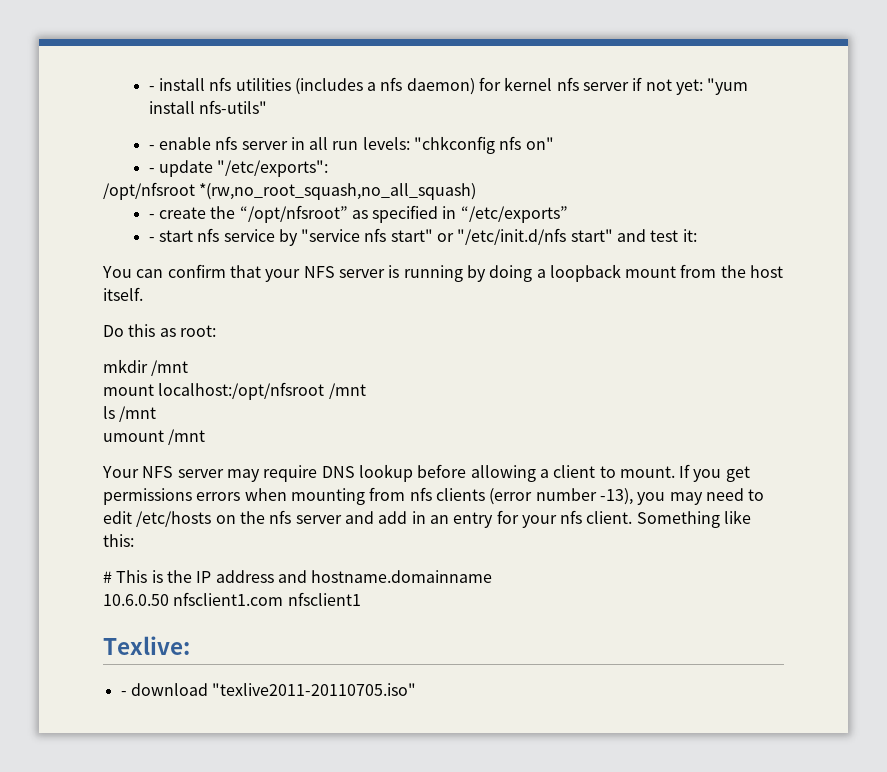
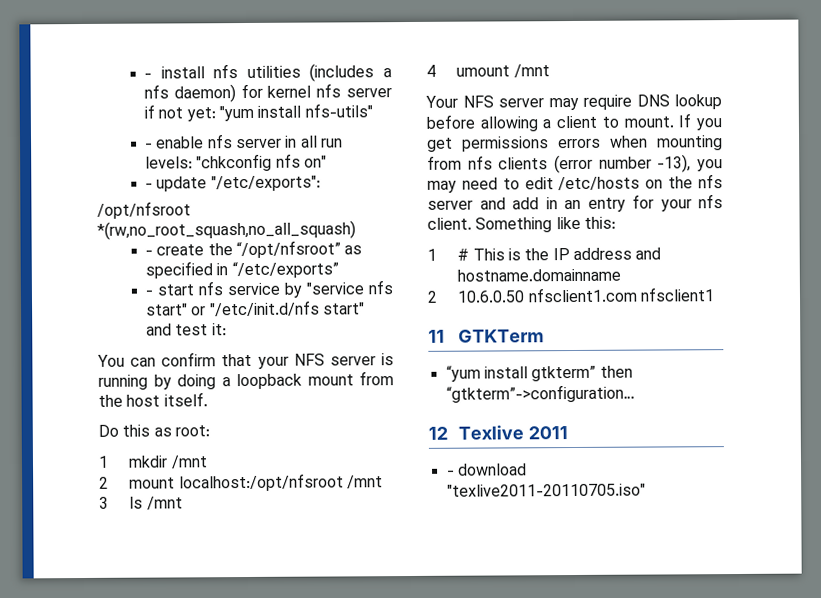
- mkdir /mnt
+ 1 mkdir /mnt
- mount localhost:/opt/nfsroot /mnt
+ 2 mount localhost:/opt/nfsroot /mnt
- ls /mnt
+ 3 ls /mnt
- umount /mnt
+ 4 umount /mnt
- # This is the IP address and hostname.domainname
+ 1 # This is the IP address and hostname.domainname
- 10.6.0.50 nfsclient1.com nfsclient1
+ 2 10.6.0.50 nfsclient1.com nfsclient1
- Texlive:
+ 11 GTKTerm
+ “yum install gtkterm” then “gtkterm”->configuration…
+ 12 Texlive 2011

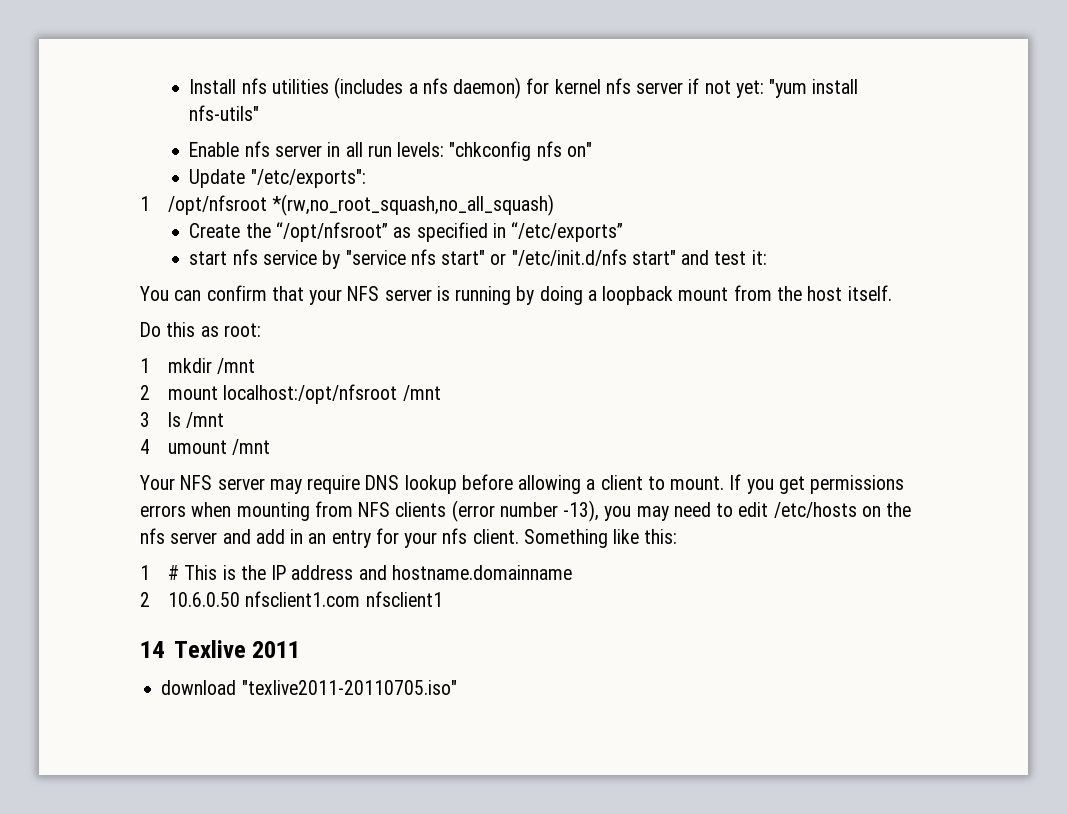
- - install nfs utilities (includes a nfs daemon) for kernel nfs server if not yet: "yum install nfs-utils"
+ Install nfs utilities (includes a nfs daemon) for kernel nfs server if not yet: "yum install nfs-utils"
- - enable nfs server in all run levels: "chkconfig nfs on"
+ Enable nfs server in all run levels: "chkconfig nfs on"
- - update "/etc/exports":
+ Update "/etc/exports":
- /opt/nfsroot *(rw,no_root_squash,no_all_squash)
+ 1 /opt/nfsroot *(rw,no_root_squash,no_all_squash)
- - create the “/opt/nfsroot” as specified in “/etc/exports”
+ Create the “/opt/nfsroot” as specified in “/etc/exports”
- - start nfs service by "service nfs start" or "/etc/init.d/nfs start" and test it:
+ start nfs service by "service nfs start" or "/etc/init.d/nfs start" and test it:
- If you get permissions errors when mounting from nfs clients (error number -13), you may need to edit /etc/hosts on the nfs server and add in an entry for your nfs client.
+ If you get permissions errors when mounting from NFS clients (error number -13), you may need to edit /etc/hosts on the nfs server and add in an entry for your nfs client.
- 11 GTKTerm
- “yum install gtkterm” then “gtkterm”->configuration…
- 12 Texlive 2011
+ 14 Texlive 2011
- - download "texlive2011-20110705.iso"
+ download "texlive2011-20110705.iso"

